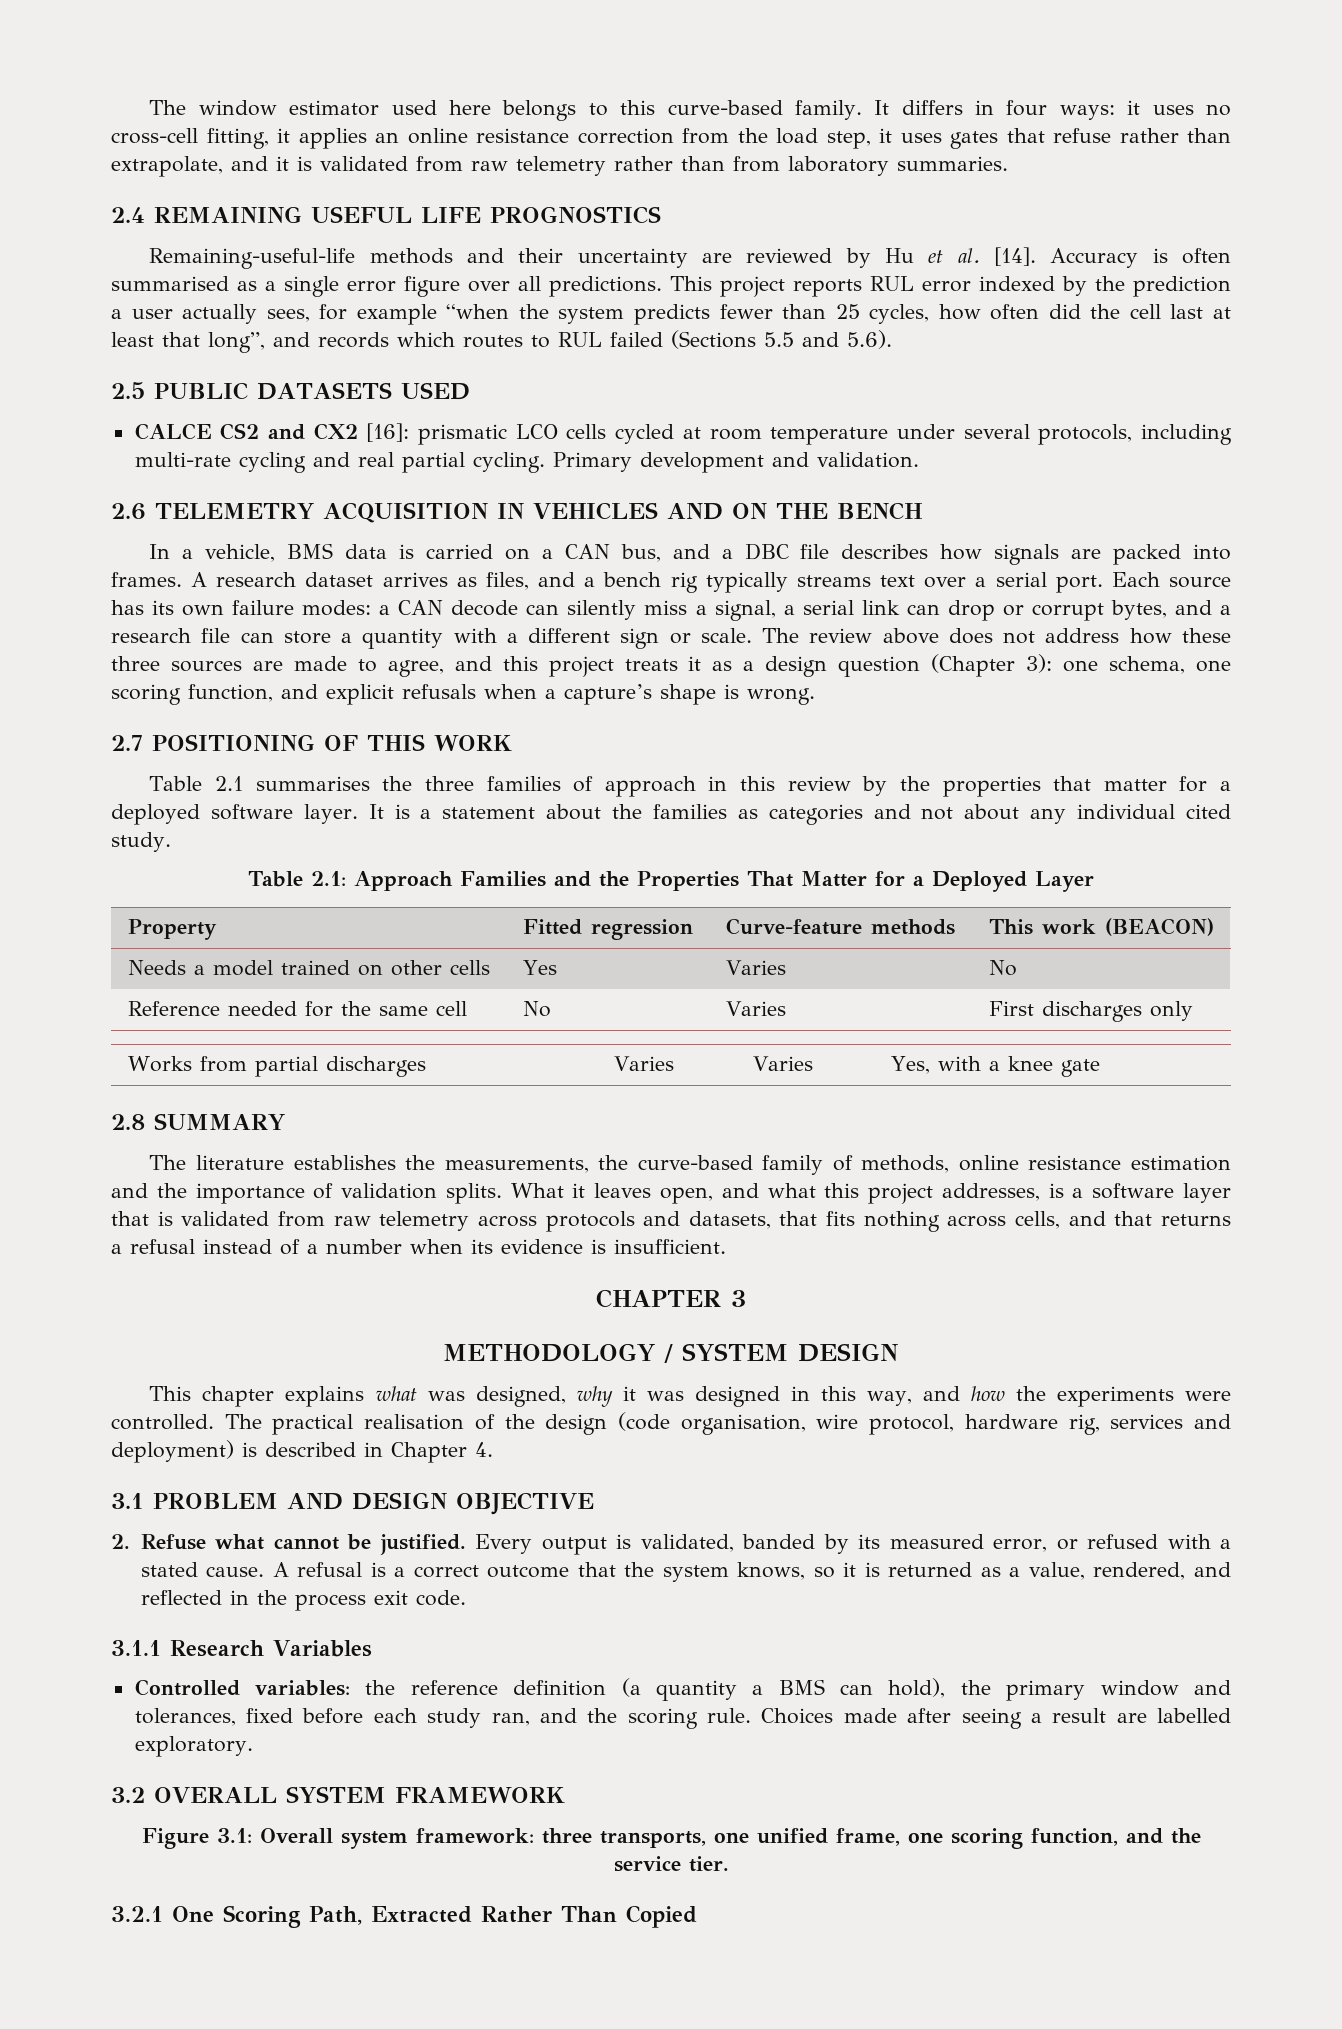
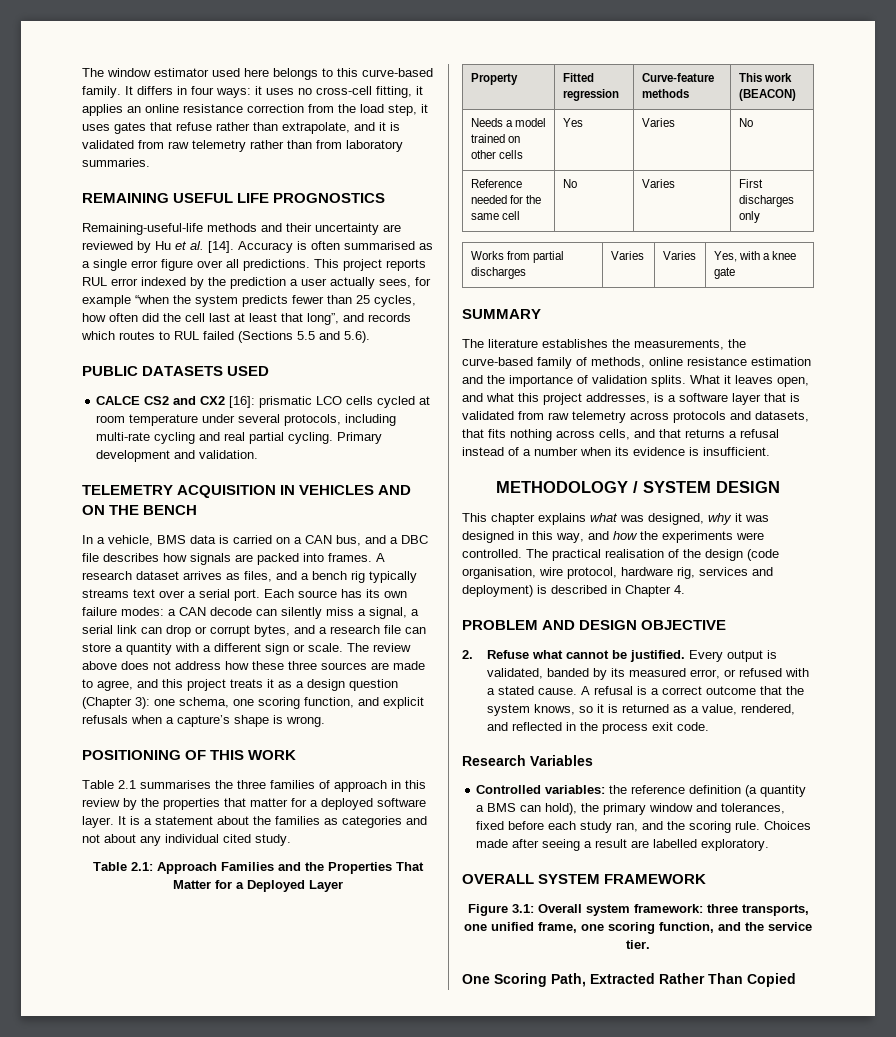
- 2.4 REMAINING USEFUL LIFE PROGNOSTICS
+ REMAINING USEFUL LIFE PROGNOSTICS
- 2.5 PUBLIC DATASETS USED
+ PUBLIC DATASETS USED
- 2.6 TELEMETRY ACQUISITION IN VEHICLES AND ON THE BENCH
+ TELEMETRY ACQUISITION IN VEHICLES AND ON THE BENCH
- 2.7 POSITIONING OF THIS WORK
+ POSITIONING OF THIS WORK
- 2.8 SUMMARY
+ SUMMARY
- CHAPTER 3
- 3.1 PROBLEM AND DESIGN OBJECTIVE
+ PROBLEM AND DESIGN OBJECTIVE
- 3.1.1 Research Variables
+ Research Variables
- 3.2 OVERALL SYSTEM FRAMEWORK
+ OVERALL SYSTEM FRAMEWORK
- 3.2.1 One Scoring Path, Extracted Rather Than Copied
+ One Scoring Path, Extracted Rather Than Copied

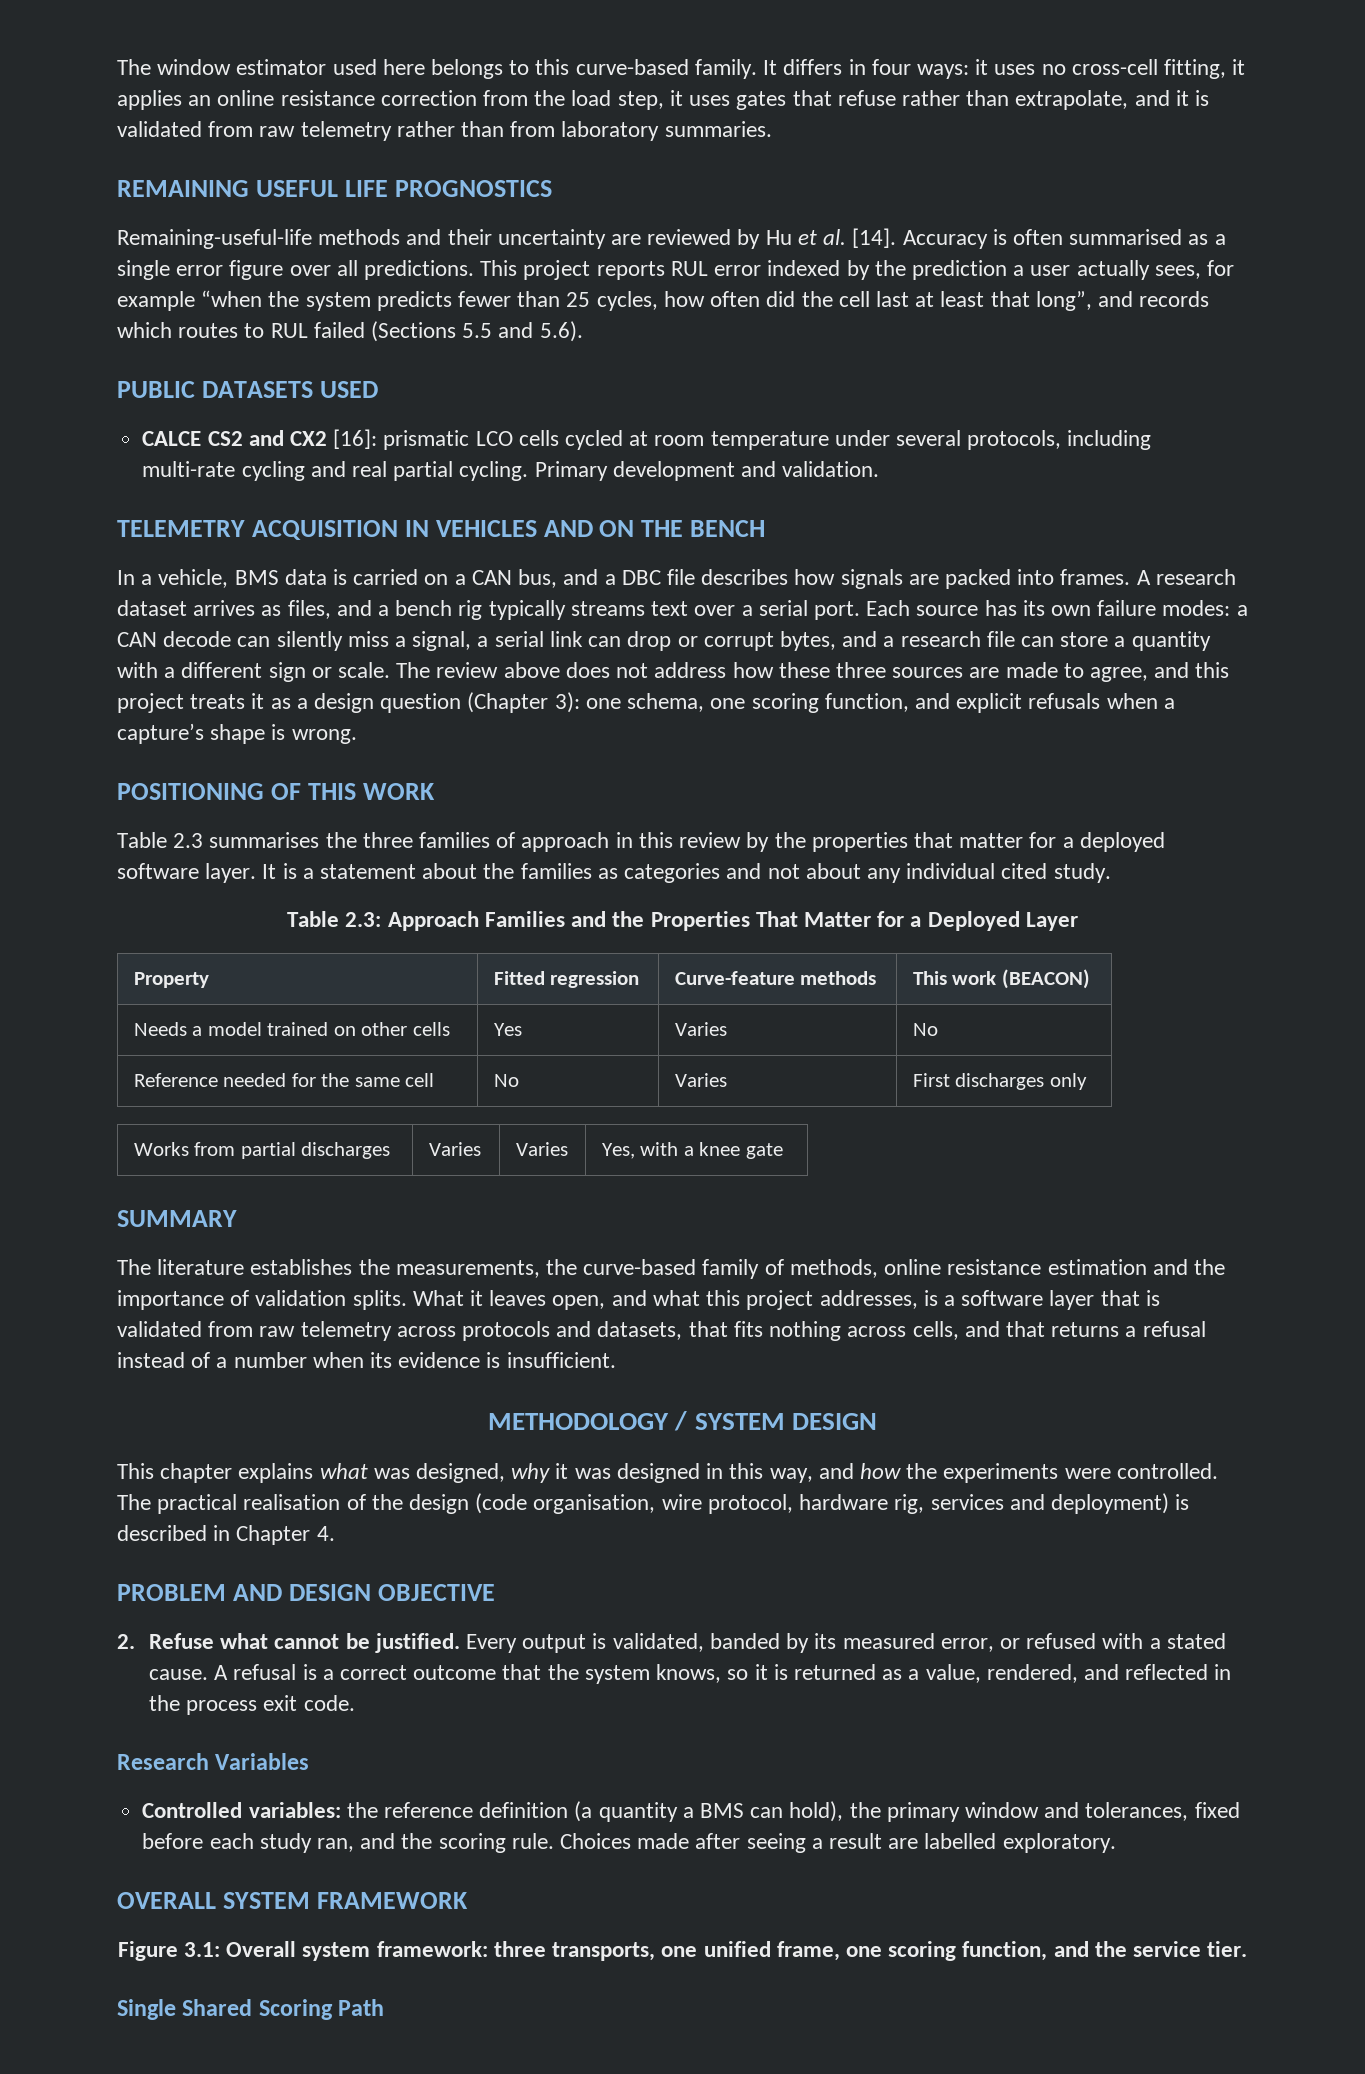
- Table 2.1 summarises the three families of approach in this review by the properties that matter for a deployed software layer.
+ Table 2.3 summarises the three families of approach in this review by the properties that matter for a deployed software layer.
- Table 2.1: Approach Families and the Properties That Matter for a Deployed Layer
+ Table 2.3: Approach Families and the Properties That Matter for a Deployed Layer
- One Scoring Path, Extracted Rather Than Copied
+ Single Shared Scoring Path

